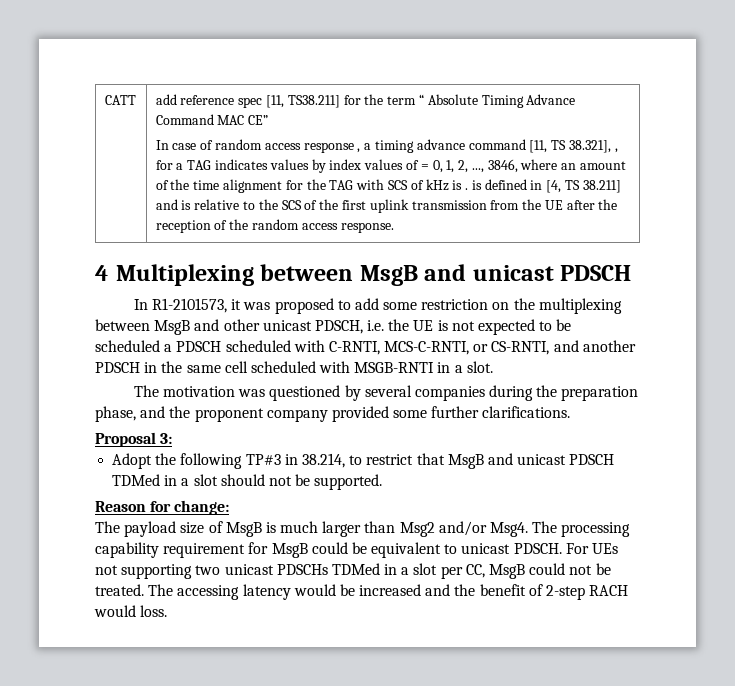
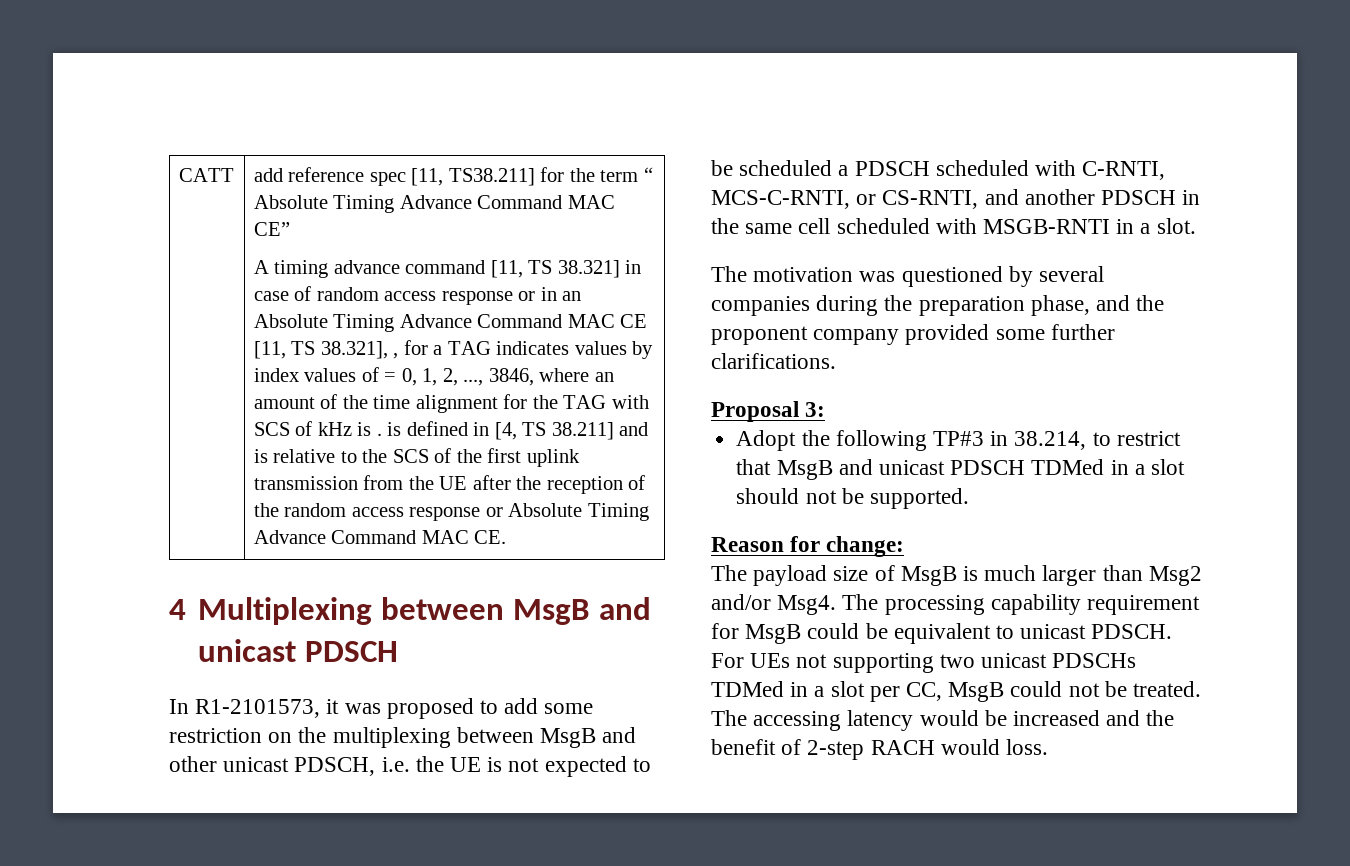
- In case of random access response , a timing advance command [11, TS 38.321], , for a TAG indicates values by index values of = 0, 1, 2, ..., 3846, where an amount of the time alignment for the TAG with SCS of kHz is . is defined in [4, TS 38.211] and is relative to the SCS of the first uplink transmission from the UE after the reception of the random access response.
+ A timing advance command [11, TS 38.321] in case of random access response or in an Absolute Timing Advance Command MAC CE [11, TS 38.321], , for a TAG indicates values by index values of = 0, 1, 2, ..., 3846, where an amount of the time alignment for the TAG with SCS of kHz is . is defined in [4, TS 38.211] and is relative to the SCS of the first uplink transmission from the UE after the reception of the random access response or Absolute Timing Advance Command MAC CE.

